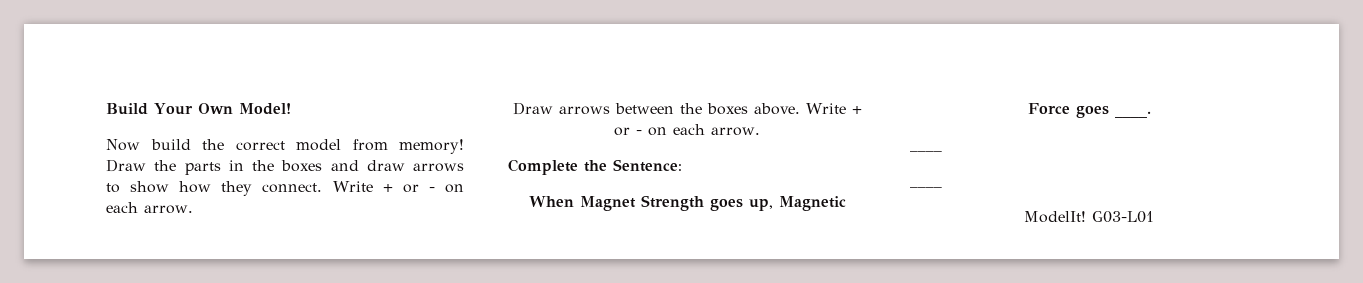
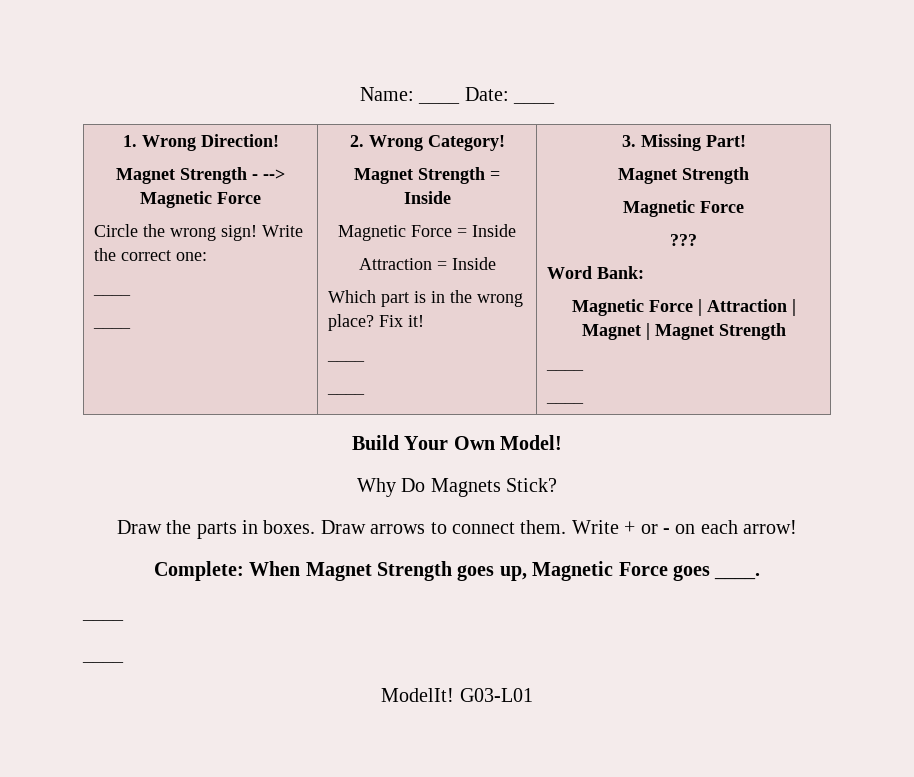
+ Name: ____ Date: ____
+ 1. Wrong Direction!
+ Magnet Strength - --> Magnetic Force
+ Circle the wrong sign! Write the correct one:
+ ____
+ ____ | 2. Wrong Category!
+ Magnet Strength = Inside
+ Magnetic Force = Inside
+ Attraction = Inside
+ Which part is in the wrong place? Fix it!
+ ____
+ ____ | 3. Missing Part!
+ Magnet Strength
+ Magnetic Force
+ ???
+ Word Bank:
+ Magnetic Force | Attraction | Magnet | Magnet Strength
+ ____
+ ____
  Build Your Own Model!
- Now build the correct model from memory! Draw the parts in the boxes and draw arrows to show how they connect. Write + or - on each arrow.
- Draw arrows between the boxes above. Write + or - on each arrow.
- Complete the Sentence:
- When Magnet Strength goes up, Magnetic Force goes ____.
+ Why Do Magnets Stick?
+ Draw the parts in boxes. Draw arrows to connect them. Write + or - on each arrow!
+ Complete: When Magnet Strength goes up, Magnetic Force goes ____.

